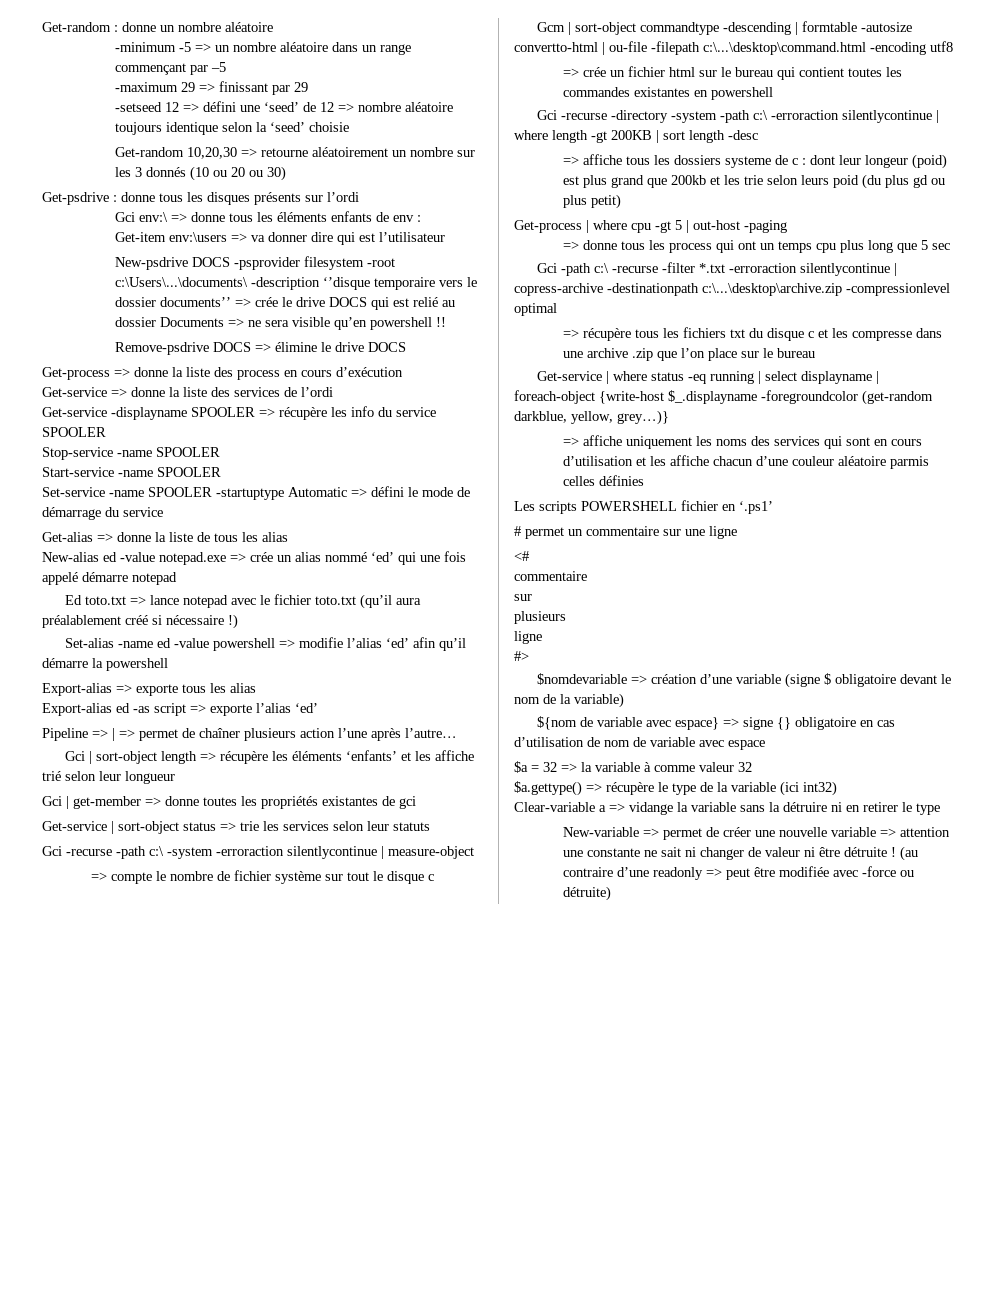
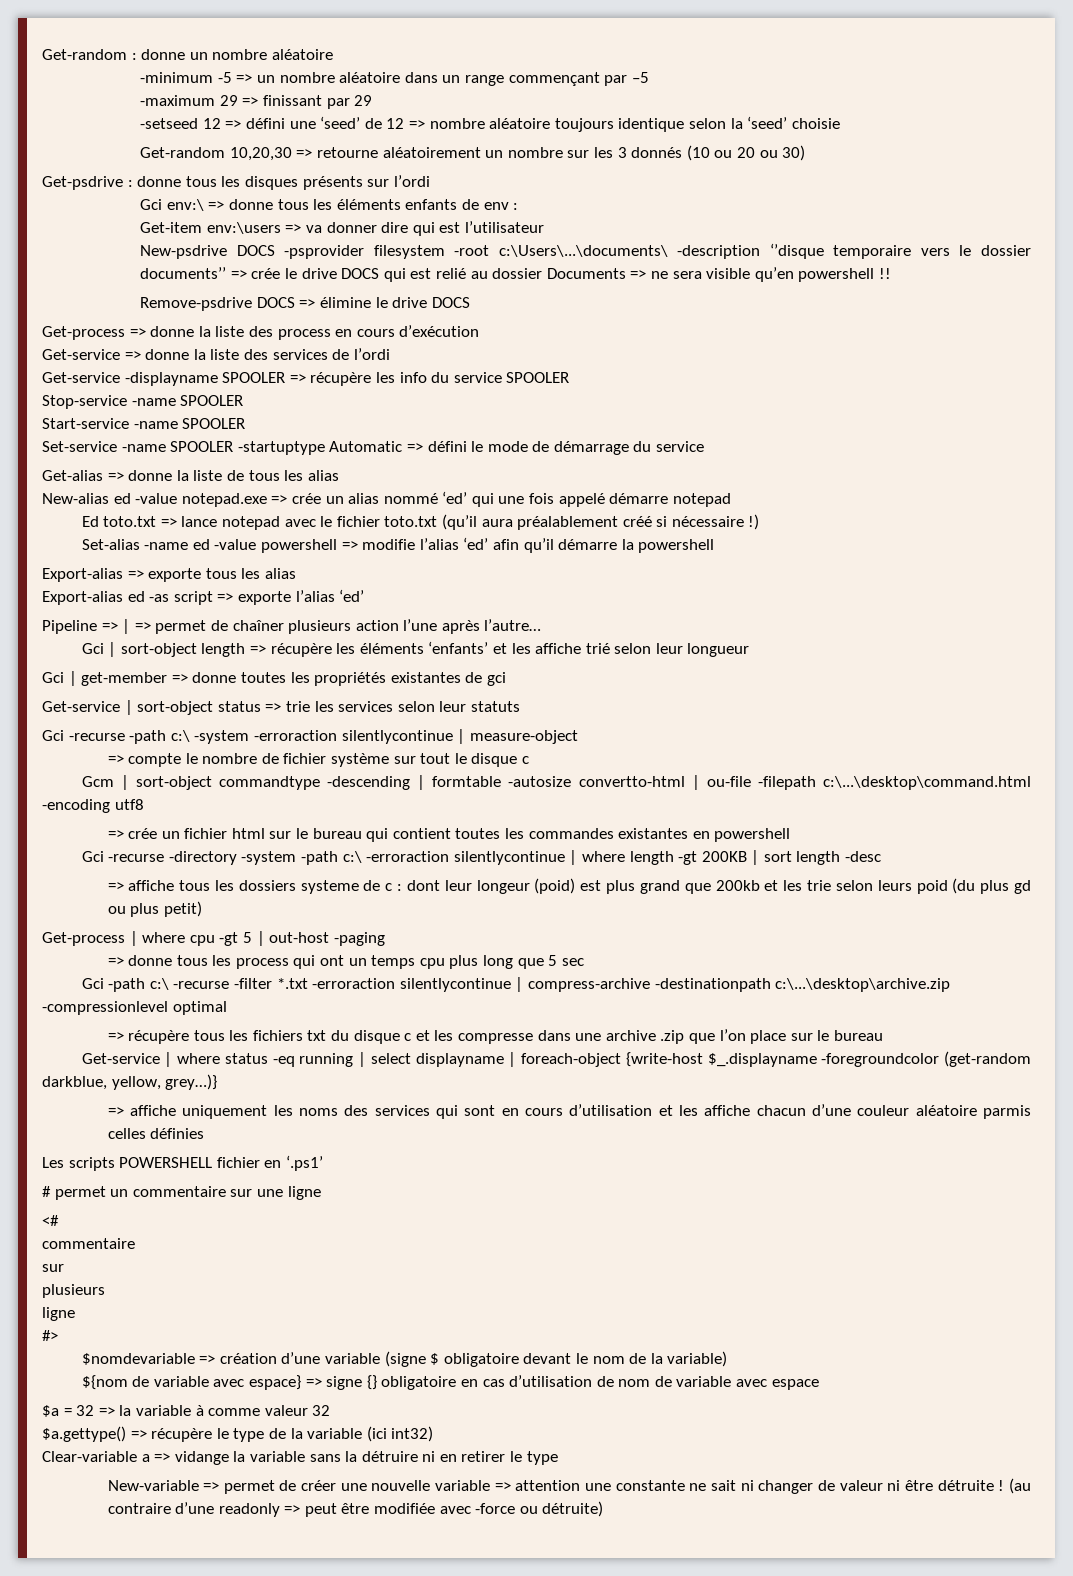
- Gci -path c:\ -recurse -filter *.txt -erroraction silentlycontinue | copress-archive -destinationpath c:\...\desktop\archive.zip -compressionlevel optimal
+ Gci -path c:\ -recurse -filter *.txt -erroraction silentlycontinue | compress-archive -destinationpath c:\...\desktop\archive.zip -compressionlevel optimal

